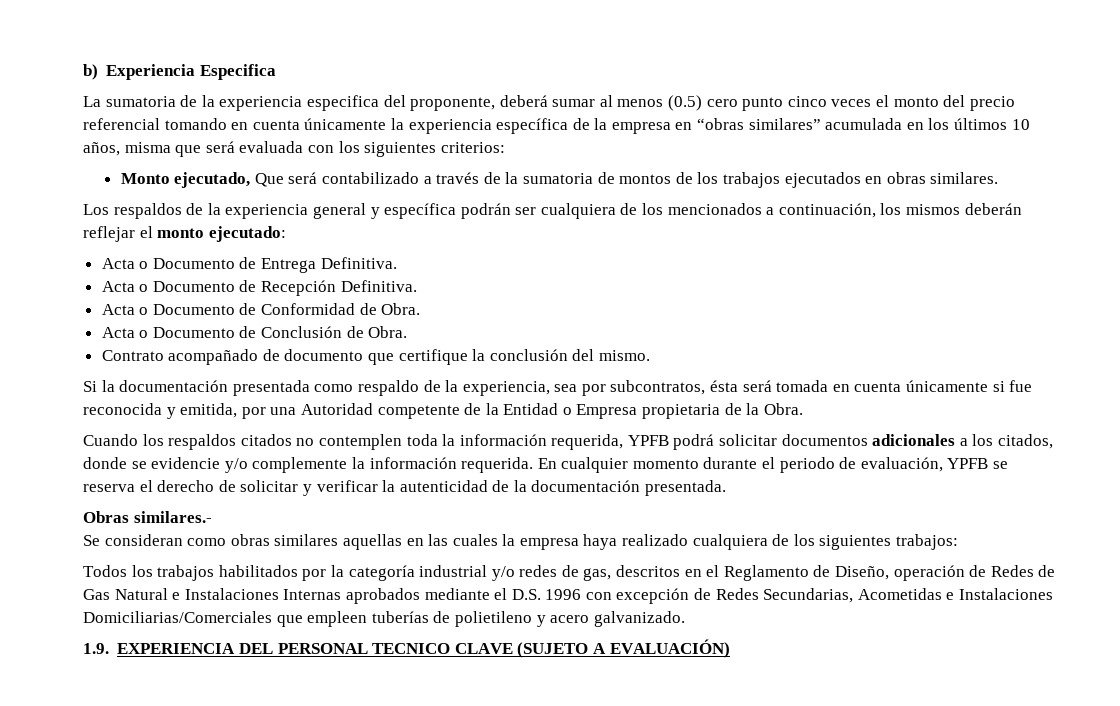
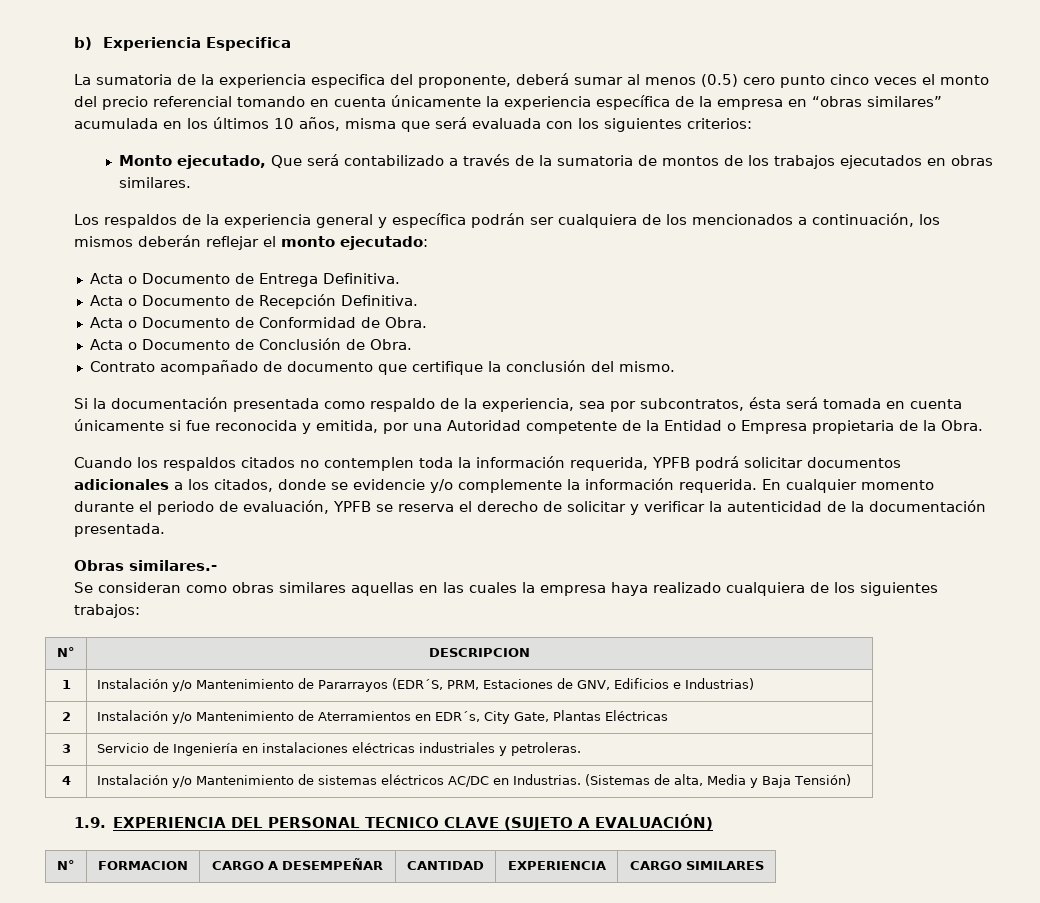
- Todos los trabajos habilitados por la categoría industrial y/o redes de gas, descritos en el Reglamento de Diseño, operación de Redes de Gas Natural e Instalaciones Internas aprobados mediante el D.S. 1996 con excepción de Redes Secundarias, Acometidas e Instalaciones Domiciliarias/Comerciales que empleen tuberías de polietileno y acero galvanizado.
+ N° | DESCRIPCION
+ 1 | Instalación y/o Mantenimiento de Pararrayos (EDR´S, PRM, Estaciones de GNV, Edificios e Industrias)
+ 2 | Instalación y/o Mantenimiento de Aterramientos en EDR´s, City Gate, Plantas Eléctricas
+ 3 | Servicio de Ingeniería en instalaciones eléctricas industriales y petroleras.
+ 4 | Instalación y/o Mantenimiento de sistemas eléctricos AC/DC en Industrias. (Sistemas de alta, Media y Baja Tensión)
+ N° | FORMACION | CARGO A DESEMPEÑAR | CANTIDAD | EXPERIENCIA | CARGO SIMILARES

